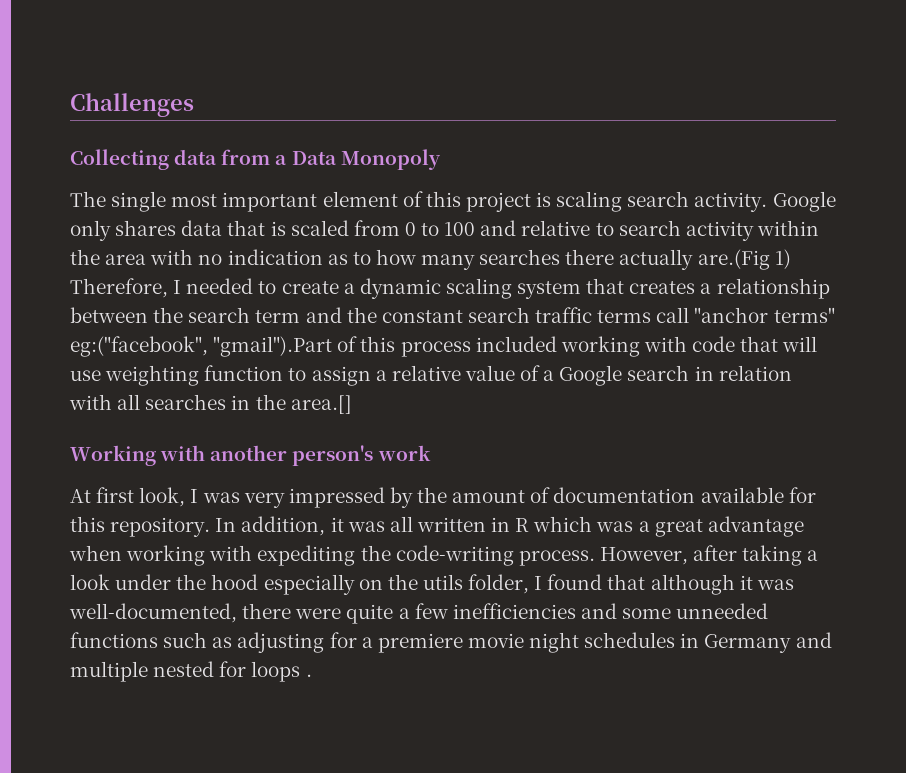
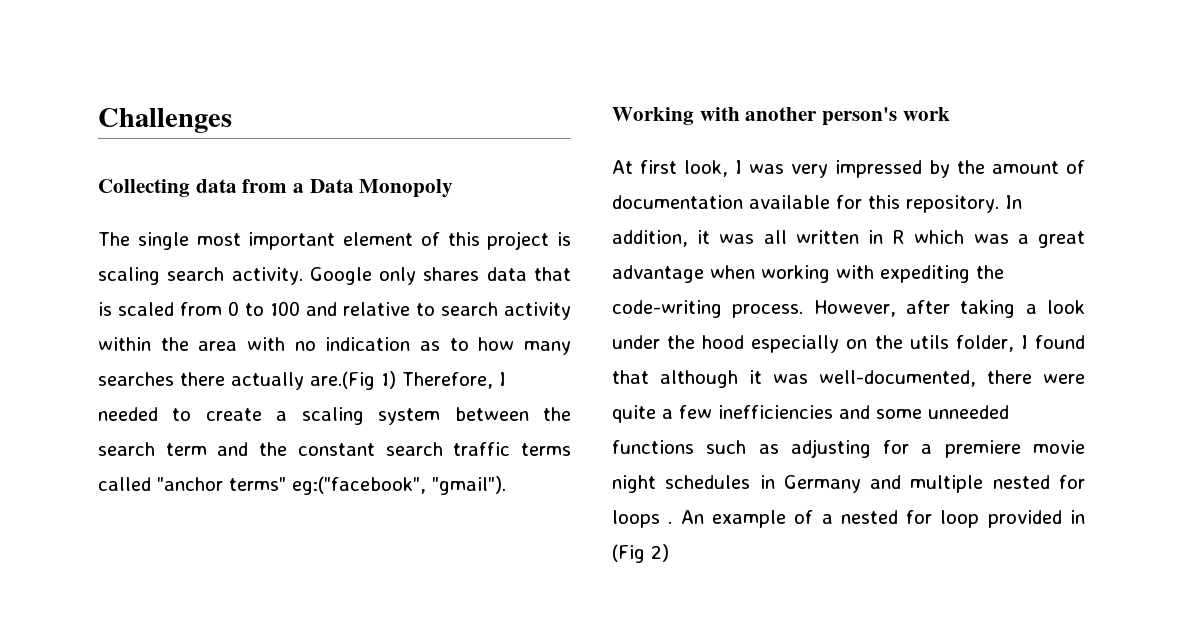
- Google only shares data that is scaled from 0 to 100 and relative to search activity within the area with no indication as to how many searches there actually are.(Fig 1) Therefore, I needed to create a dynamic scaling system that creates a relationship between the search term and the constant search traffic terms call "anchor terms" eg:("facebook", "gmail").Part of this process included working with code that will use weighting function to assign a relative value of a Google search in relation with all searches in the area.[]
+ Google only shares data that is scaled from 0 to 100 and relative to search activity within the area with no indication as to how many searches there actually are.(Fig 1) Therefore, I needed to create a scaling system between the search term and the constant search traffic terms called "anchor terms" eg:("facebook", "gmail").
+ An example of a nested for loop provided in (Fig 2)

